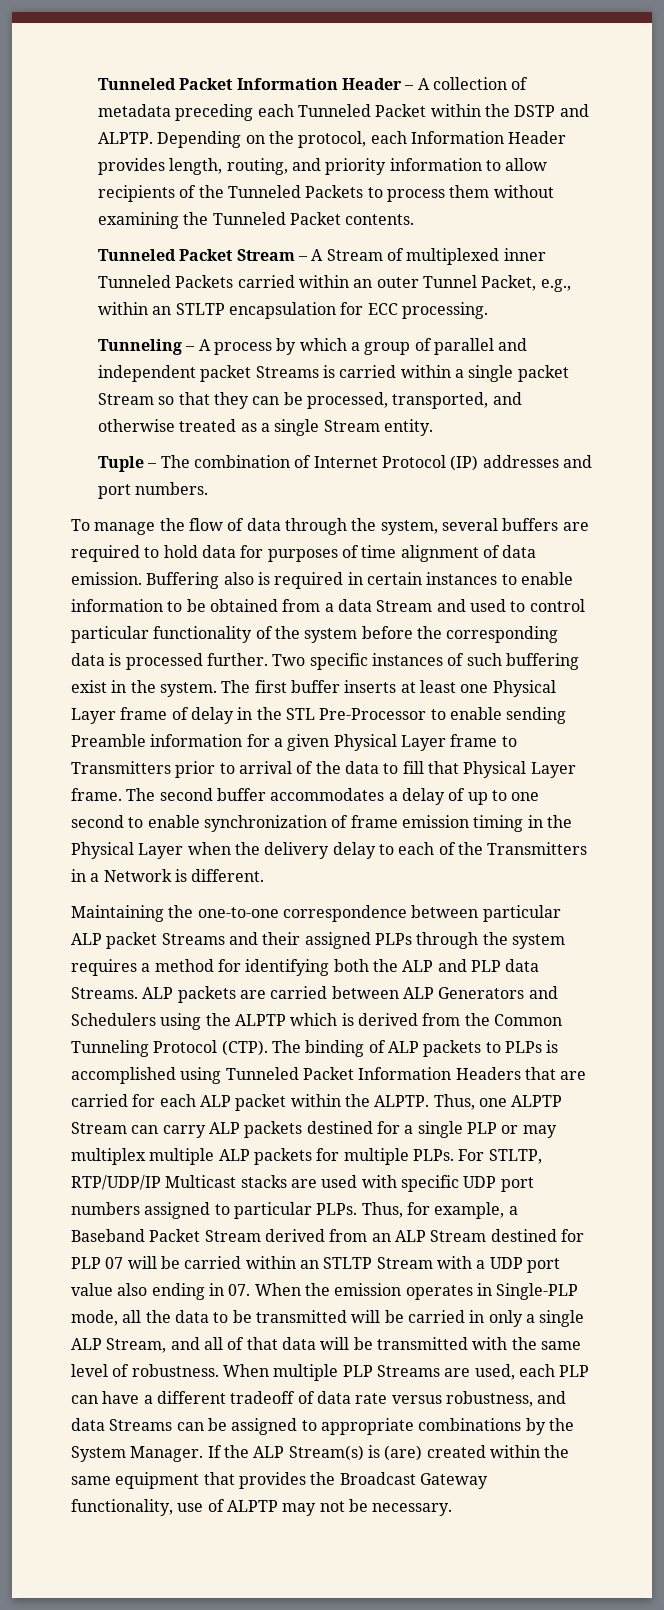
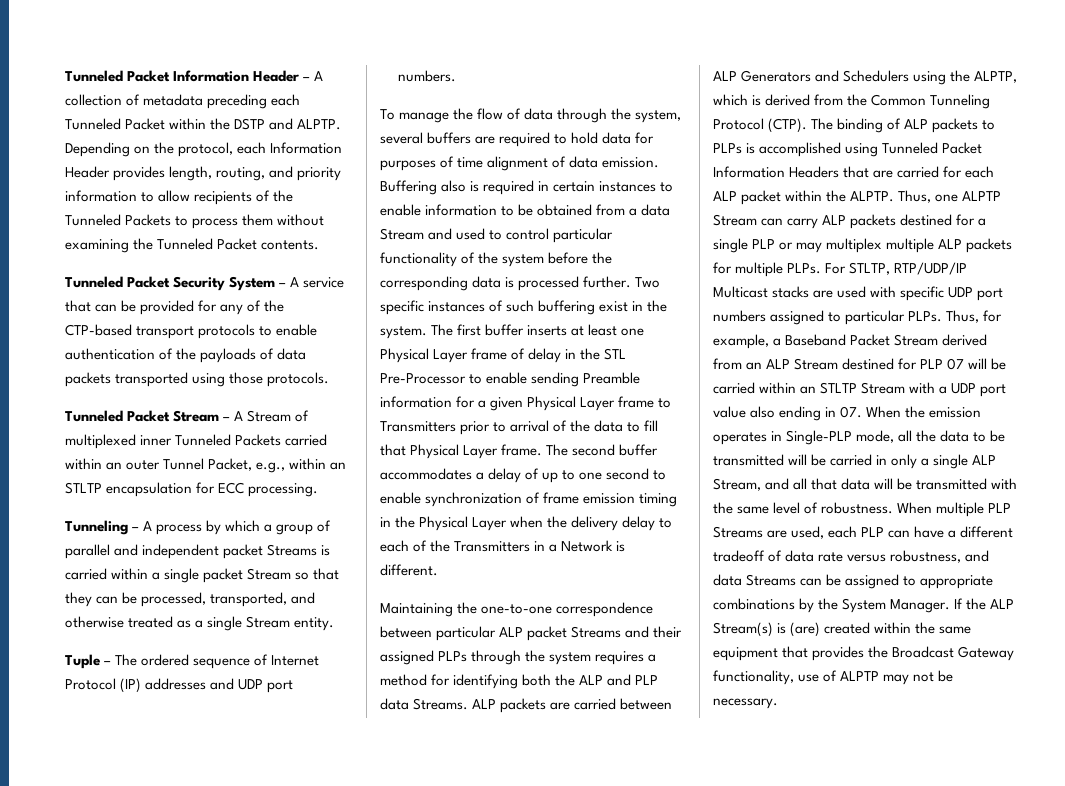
+ Tunneled Packet Security System – A service that can be provided for any of the CTP-based transport protocols to enable authentication of the payloads of data packets transported using those protocols.
- Tuple – The combination of Internet Protocol (IP) addresses and port numbers.
+ Tuple – The ordered sequence of Internet Protocol (IP) addresses and UDP port numbers.
- ALP packets are carried between ALP Generators and Schedulers using the ALPTP which is derived from the Common Tunneling Protocol (CTP).
+ ALP packets are carried between ALP Generators and Schedulers using the ALPTP, which is derived from the Common Tunneling Protocol (CTP).
- Thus, for example, a Baseband Packet Stream derived from an ALP Stream destined for PLP 07 will be carried within an STLTP Stream with a UDP port value also ending in 07. When the emission operates in Single-PLP mode, all the data to be transmitted will be carried in only a single ALP Stream, and all of that data will be transmitted with the same level of robustness.
+ Thus, for example, a Baseband Packet Stream derived from an ALP Stream destined for PLP 07 will be carried within an STLTP Stream with a UDP port value also ending in 07. When the emission operates in Single-PLP mode, all the data to be transmitted will be carried in only a single ALP Stream, and all that data will be transmitted with the same level of robustness.

